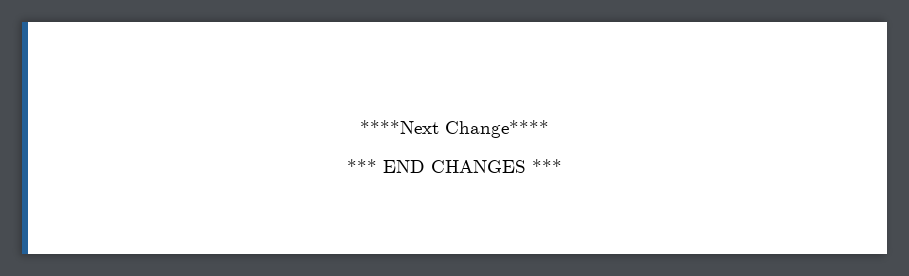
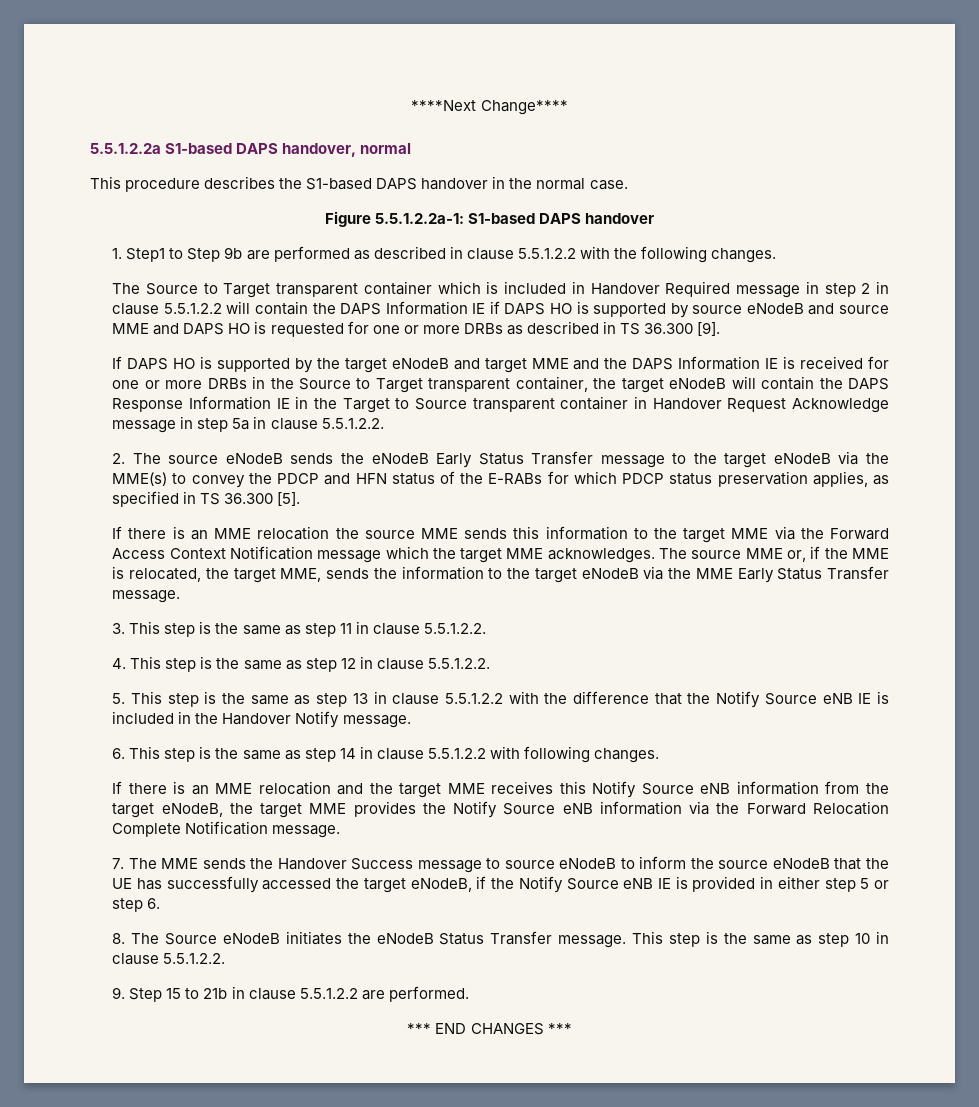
+ 5.5.1.2.2a S1-based DAPS handover, normal
+ This procedure describes the S1-based DAPS handover in the normal case.
+ Figure 5.5.1.2.2a-1: S1-based DAPS handover
+ 1. Step1 to Step 9b are performed as described in clause 5.5.1.2.2 with the following changes.
+ The Source to Target transparent container which is included in Handover Required message in step 2 in clause 5.5.1.2.2 will contain the DAPS Information IE if DAPS HO is supported by source eNodeB and source MME and DAPS HO is requested for one or more DRBs as described in TS 36.300 [9].
+ If DAPS HO is supported by the target eNodeB and target MME and the DAPS Information IE is received for one or more DRBs in the Source to Target transparent container, the target eNodeB will contain the DAPS Response Information IE in the Target to Source transparent container in Handover Request Acknowledge message in step 5a in clause 5.5.1.2.2.
+ 2. The source eNodeB sends the eNodeB Early Status Transfer message to the target eNodeB via the MME(s) to convey the PDCP and HFN status of the E-RABs for which PDCP status preservation applies, as specified in TS 36.300 [5].
+ If there is an MME relocation the source MME sends this information to the target MME via the Forward Access Context Notification message which the target MME acknowledges. The source MME or, if the MME is relocated, the target MME, sends the information to the target eNodeB via the MME Early Status Transfer message.
+ 3. This step is the same as step 11 in clause 5.5.1.2.2.
+ 4. This step is the same as step 12 in clause 5.5.1.2.2.
+ 5. This step is the same as step 13 in clause 5.5.1.2.2 with the difference that the Notify Source eNB IE is included in the Handover Notify message.
+ 6. This step is the same as step 14 in clause 5.5.1.2.2 with following changes.
+ If there is an MME relocation and the target MME receives this Notify Source eNB information from the target eNodeB, the target MME provides the Notify Source eNB information via the Forward Relocation Complete Notification message.
+ 7. The MME sends the Handover Success message to source eNodeB to inform the source eNodeB that the UE has successfully accessed the target eNodeB, if the Notify Source eNB IE is provided in either step 5 or step 6.
+ 8. The Source eNodeB initiates the eNodeB Status Transfer message. This step is the same as step 10 in clause 5.5.1.2.2.
+ 9. Step 15 to 21b in clause 5.5.1.2.2 are performed.

